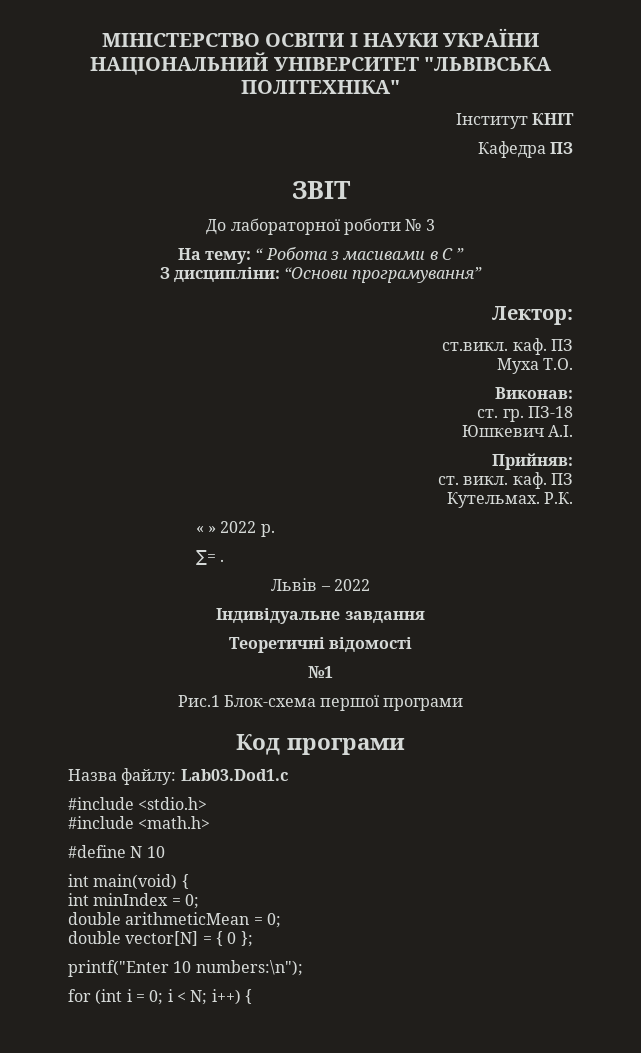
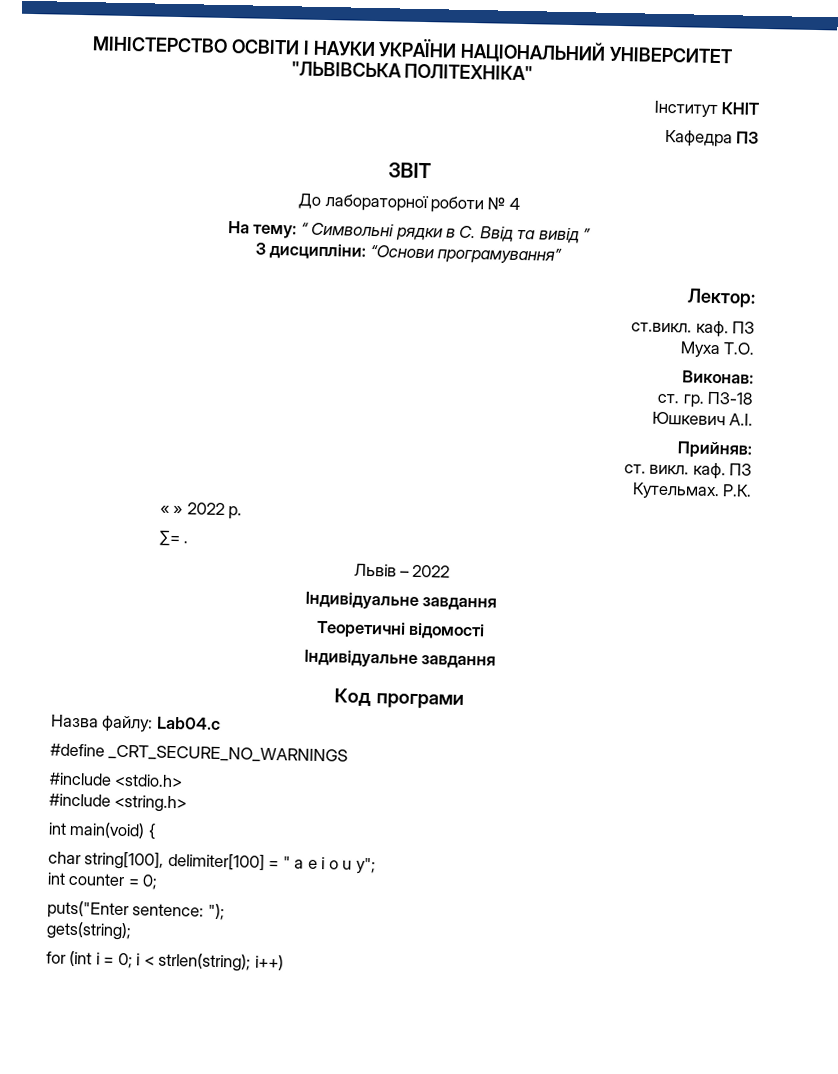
- До лабораторної роботи № 3
+ До лабораторної роботи № 4
- На тему: “ Робота з масивами в С ”
+ На тему: “ Символьні рядки в C. Ввід та вивід ”
  Теоретичні відомості
- №1
- Рис.1 Блок-схема першої програми
+ Індивідуальне завдання
- Назва файлу: Lab03.Dod1.c
+ Назва файлу: Lab04.c
+ #define _CRT_SECURE_NO_WARNINGS
- #include <math.h>
- #define N 10
+ #include <string.h>
- int minIndex = 0;
- double arithmeticMean = 0;
- double vector[N] = { 0 };
- printf("Enter 10 numbers:\n");
+ char string[100], delimiter[100] = " a e i o u y";
+ int counter = 0;
+ puts("Enter sentence: ");
+ gets(string);
- for (int i = 0; i < N; i++) {
+ for (int i = 0; i < strlen(string); i++)

